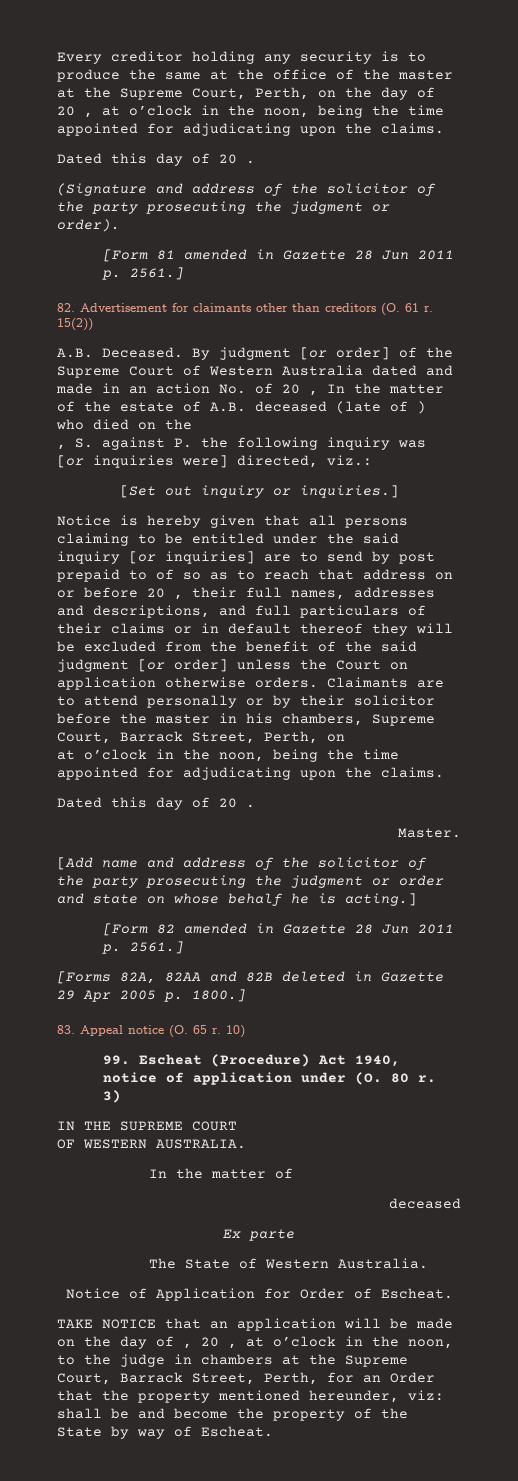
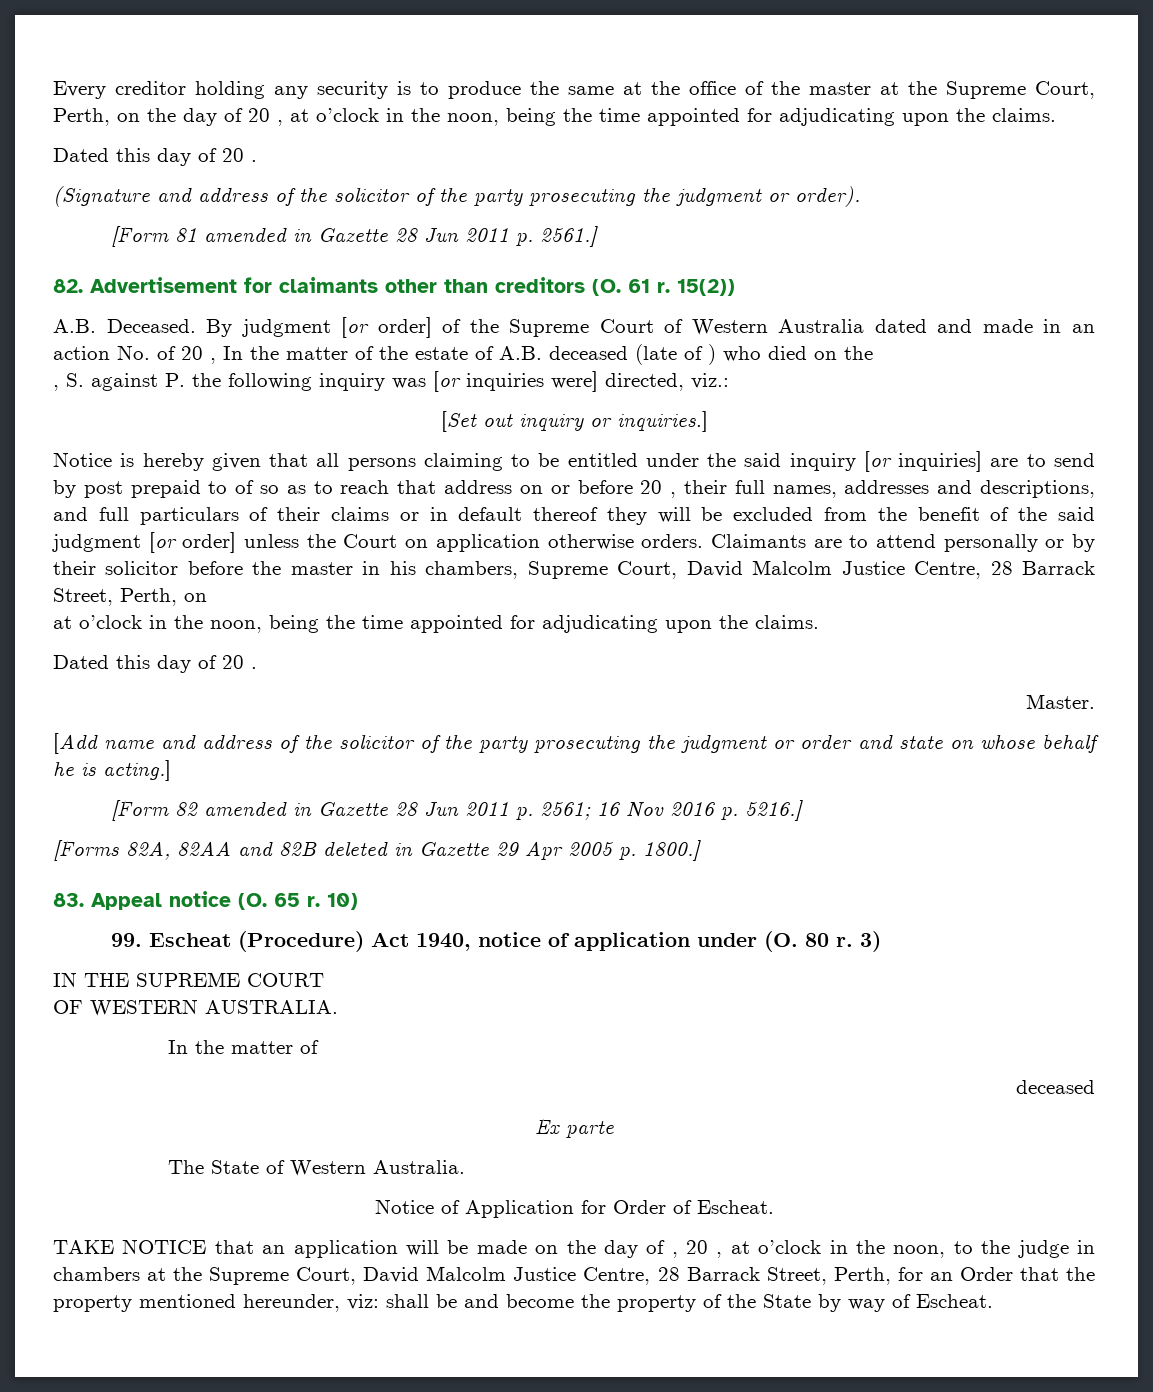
- Claimants are to attend personally or by their solicitor before the master in his chambers, Supreme Court, Barrack Street, Perth, on
+ Claimants are to attend personally or by their solicitor before the master in his chambers, Supreme Court, David Malcolm Justice Centre, 28 Barrack Street, Perth, on
- [Form 82 amended in Gazette 28 Jun 2011 p. 2561.]
+ [Form 82 amended in Gazette 28 Jun 2011 p. 2561; 16 Nov 2016 p. 5216.]
- TAKE NOTICE that an application will be made on the day of , 20 , at o’clock in the noon, to the judge in chambers at the Supreme Court, Barrack Street, Perth, for an Order that the property mentioned hereunder, viz: shall be and become the property of the State by way of Escheat.
+ TAKE NOTICE that an application will be made on the day of , 20 , at o’clock in the noon, to the judge in chambers at the Supreme Court, David Malcolm Justice Centre, 28 Barrack Street, Perth, for an Order that the property mentioned hereunder, viz: shall be and become the property of the State by way of Escheat.

